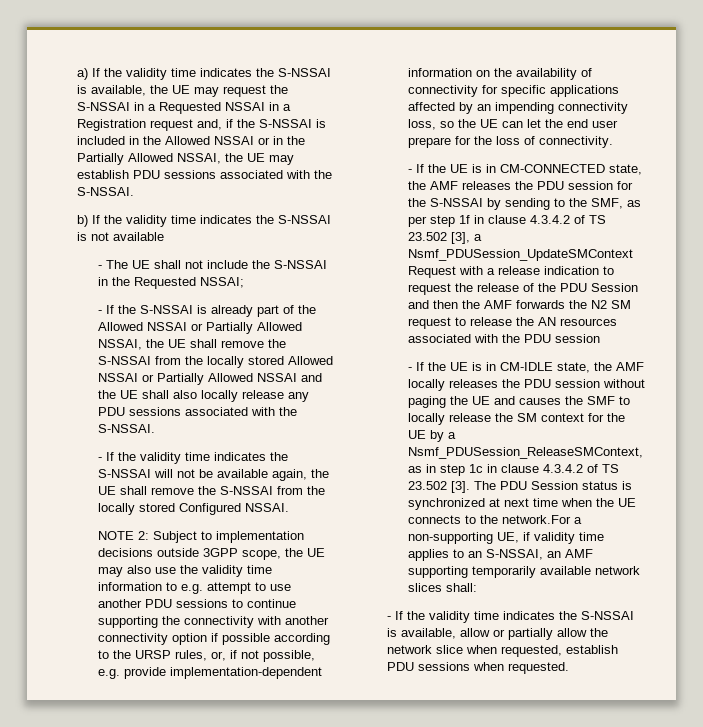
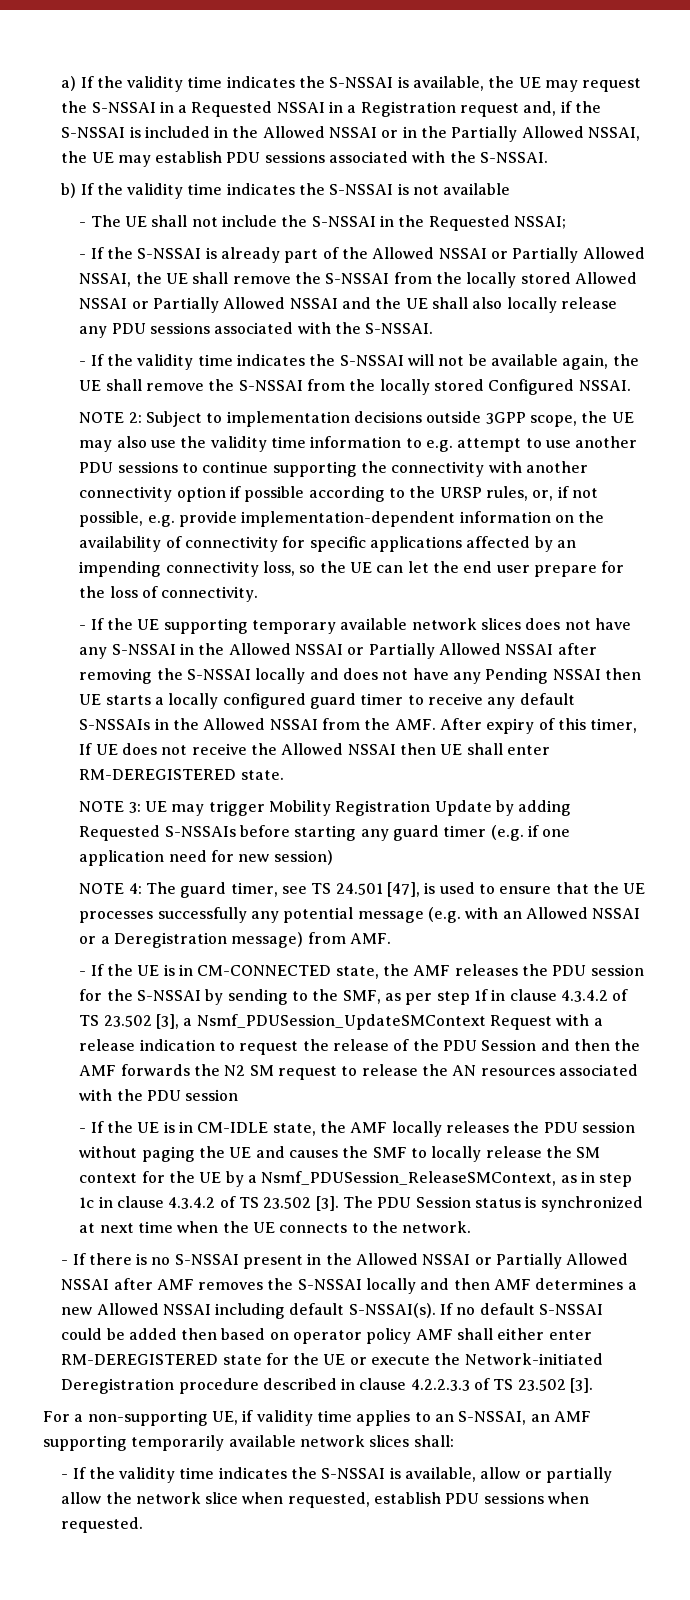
+ - If the UE supporting temporary available network slices does not have any S-NSSAI in the Allowed NSSAI or Partially Allowed NSSAI after removing the S-NSSAI locally and does not have any Pending NSSAI then UE starts a locally configured guard timer to receive any default S-NSSAIs in the Allowed NSSAI from the AMF. After expiry of this timer, If UE does not receive the Allowed NSSAI then UE shall enter RM-DEREGISTERED state.
+ NOTE 3: UE may trigger Mobility Registration Update by adding Requested S-NSSAIs before starting any guard timer (e.g. if one application need for new session)
+ NOTE 4: The guard timer, see TS 24.501 [47], is used to ensure that the UE processes successfully any potential message (e.g. with an Allowed NSSAI or a Deregistration message) from AMF.
- The PDU Session status is synchronized at next time when the UE connects to the network.For a non-supporting UE, if validity time applies to an S-NSSAI, an AMF supporting temporarily available network slices shall:
+ The PDU Session status is synchronized at next time when the UE connects to the network.
+ - If there is no S-NSSAI present in the Allowed NSSAI or Partially Allowed NSSAI after AMF removes the S-NSSAI locally and then AMF determines a new Allowed NSSAI including default S-NSSAI(s). If no default S-NSSAI could be added then based on operator policy AMF shall either enter RM-DEREGISTERED state for the UE or execute the Network-initiated Deregistration procedure described in clause 4.2.2.3.3 of TS 23.502 [3].
+ For a non-supporting UE, if validity time applies to an S-NSSAI, an AMF supporting temporarily available network slices shall:

